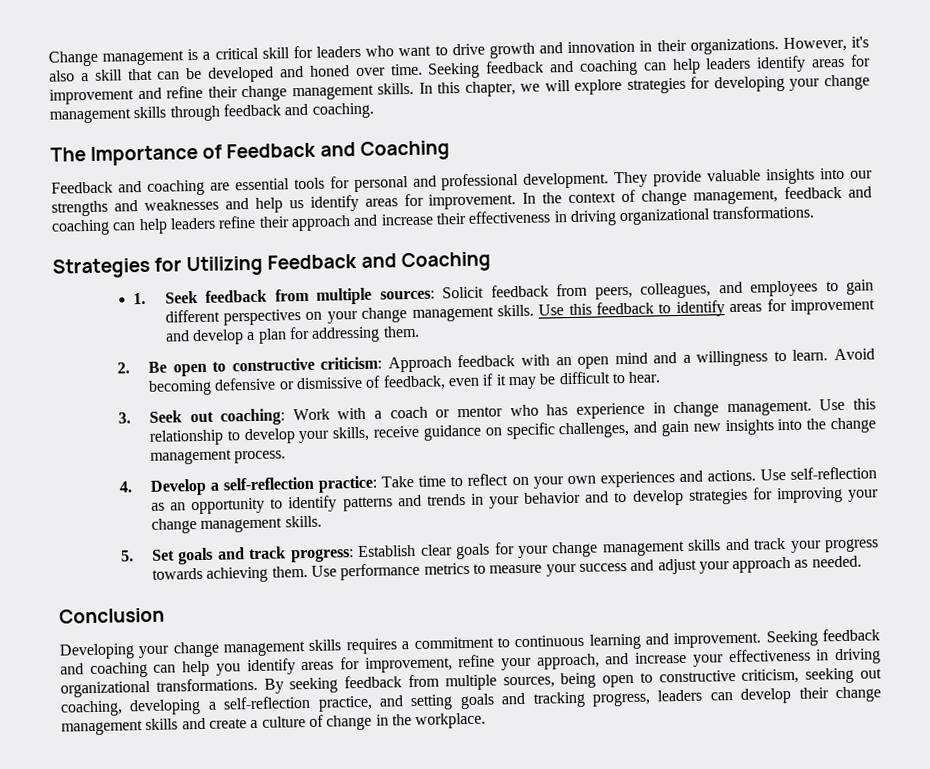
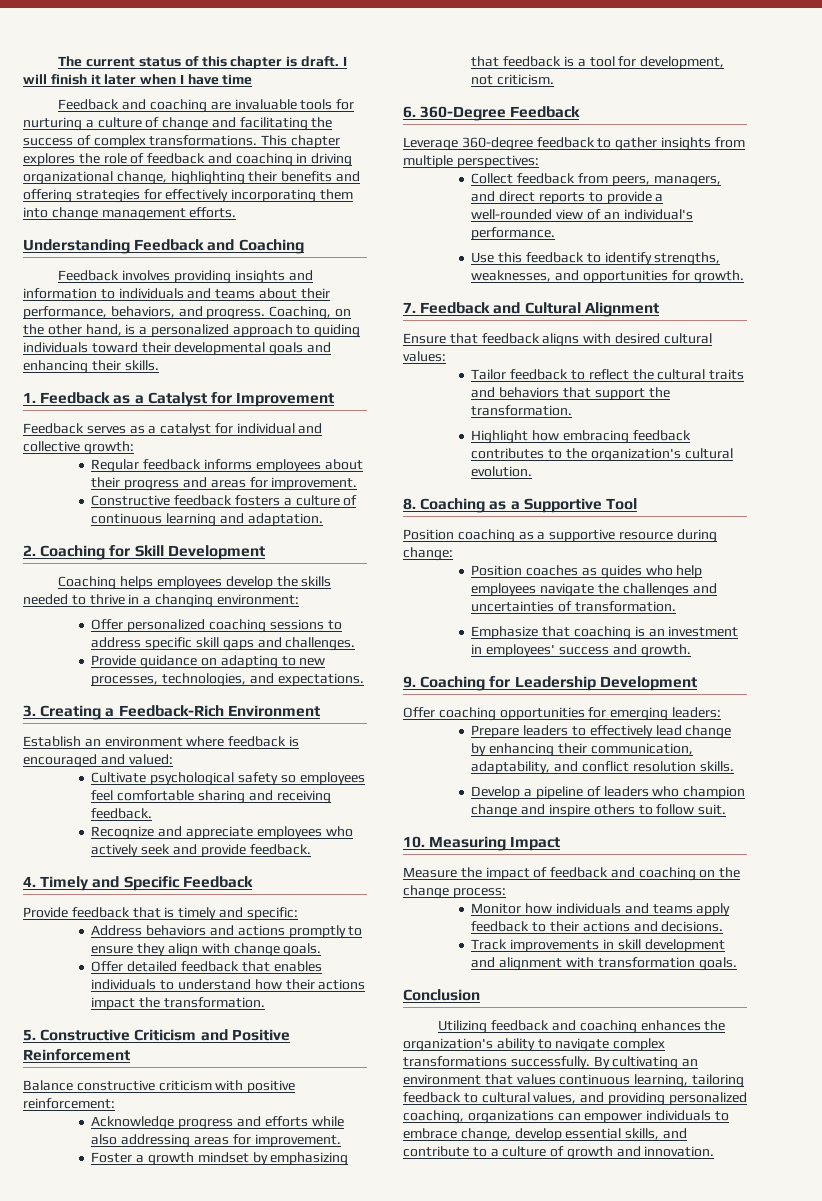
- Change management is a critical skill for leaders who want to drive growth and innovation in their organizations. However, it's also a skill that can be developed and honed over time. Seeking feedback and coaching can help leaders identify areas for improvement and refine their change management skills. In this chapter, we will explore strategies for developing your change management skills through feedback and coaching.
- The Importance of Feedback and Coaching
- Feedback and coaching are essential tools for personal and professional development. They provide valuable insights into our strengths and weaknesses and help us identify areas for improvement. In the context of change management, feedback and coaching can help leaders refine their approach and increase their effectiveness in driving organizational transformations.
- Strategies for Utilizing Feedback and Coaching
- 1. Seek feedback from multiple sources: Solicit feedback from peers, colleagues, and employees to gain different perspectives on your change management skills. Use this feedback to identify areas for improvement and develop a plan for addressing them.
- 2. Be open to constructive criticism: Approach feedback with an open mind and a willingness to learn. Avoid becoming defensive or dismissive of feedback, even if it may be difficult to hear.
- 3. Seek out coaching: Work with a coach or mentor who has experience in change management. Use this relationship to develop your skills, receive guidance on specific challenges, and gain new insights into the change management process.
- 4. Develop a self-reflection practice: Take time to reflect on your own experiences and actions. Use self-reflection as an opportunity to identify patterns and trends in your behavior and to develop strategies for improving your change management skills.
- 5. Set goals and track progress: Establish clear goals for your change management skills and track your progress towards achieving them. Use performance metrics to measure your success and adjust your approach as needed.
+ The current status of this chapter is draft. I will finish it later when I have time
+ Feedback and coaching are invaluable tools for nurturing a culture of change and facilitating the success of complex transformations. This chapter explores the role of feedback and coaching in driving organizational change, highlighting their benefits and offering strategies for effectively incorporating them into change management efforts.
+ Understanding Feedback and Coaching
+ Feedback involves providing insights and information to individuals and teams about their performance, behaviors, and progress. Coaching, on the other hand, is a personalized approach to guiding individuals toward their developmental goals and enhancing their skills.
+ 1. Feedback as a Catalyst for Improvement
+ Feedback serves as a catalyst for individual and collective growth:
+ Regular feedback informs employees about their progress and areas for improvement.
+ Constructive feedback fosters a culture of continuous learning and adaptation.
+ 2. Coaching for Skill Development
+ Coaching helps employees develop the skills needed to thrive in a changing environment:
+ Offer personalized coaching sessions to address specific skill gaps and challenges.
+ Provide guidance on adapting to new processes, technologies, and expectations.
+ 3. Creating a Feedback-Rich Environment
+ Establish an environment where feedback is encouraged and valued:
+ Cultivate psychological safety so employees feel comfortable sharing and receiving feedback.
+ Recognize and appreciate employees who actively seek and provide feedback.
+ 4. Timely and Specific Feedback
+ Provide feedback that is timely and specific:
+ Address behaviors and actions promptly to ensure they align with change goals.
+ Offer detailed feedback that enables individuals to understand how their actions impact the transformation.
+ 5. Constructive Criticism and Positive Reinforcement
+ Balance constructive criticism with positive reinforcement:
+ Acknowledge progress and efforts while also addressing areas for improvement.
+ Foster a growth mindset by emphasizing that feedback is a tool for development, not criticism.
+ 6. 360-Degree Feedback
+ Leverage 360-degree feedback to gather insights from multiple perspectives:
+ Collect feedback from peers, managers, and direct reports to provide a well-rounded view of an individual's performance.
+ Use this feedback to identify strengths, weaknesses, and opportunities for growth.
+ 7. Feedback and Cultural Alignment
+ Ensure that feedback aligns with desired cultural values:
+ Tailor feedback to reflect the cultural traits and behaviors that support the transformation.
+ Highlight how embracing feedback contributes to the organization's cultural evolution.
+ 8. Coaching as a Supportive Tool
+ Position coaching as a supportive resource during change:
+ Position coaches as guides who help employees navigate the challenges and uncertainties of transformation.
+ Emphasize that coaching is an investment in employees' success and growth.
+ 9. Coaching for Leadership Development
+ Offer coaching opportunities for emerging leaders:
+ Prepare leaders to effectively lead change by enhancing their communication, adaptability, and conflict resolution skills.
+ Develop a pipeline of leaders who champion change and inspire others to follow suit.
+ 10. Measuring Impact
+ Measure the impact of feedback and coaching on the change process:
+ Monitor how individuals and teams apply feedback to their actions and decisions.
+ Track improvements in skill development and alignment with transformation goals.
  Conclusion
- Developing your change management skills requires a commitment to continuous learning and improvement. Seeking feedback and coaching can help you identify areas for improvement, refine your approach, and increase your effectiveness in driving organizational transformations. By seeking feedback from multiple sources, being open to constructive criticism, seeking out coaching, developing a self-reflection practice, and setting goals and tracking progress, leaders can develop their change management skills and create a culture of change in the workplace.
+ Utilizing feedback and coaching enhances the organization's ability to navigate complex transformations successfully. By cultivating an environment that values continuous learning, tailoring feedback to cultural values, and providing personalized coaching, organizations can empower individuals to embrace change, develop essential skills, and contribute to a culture of growth and innovation.

